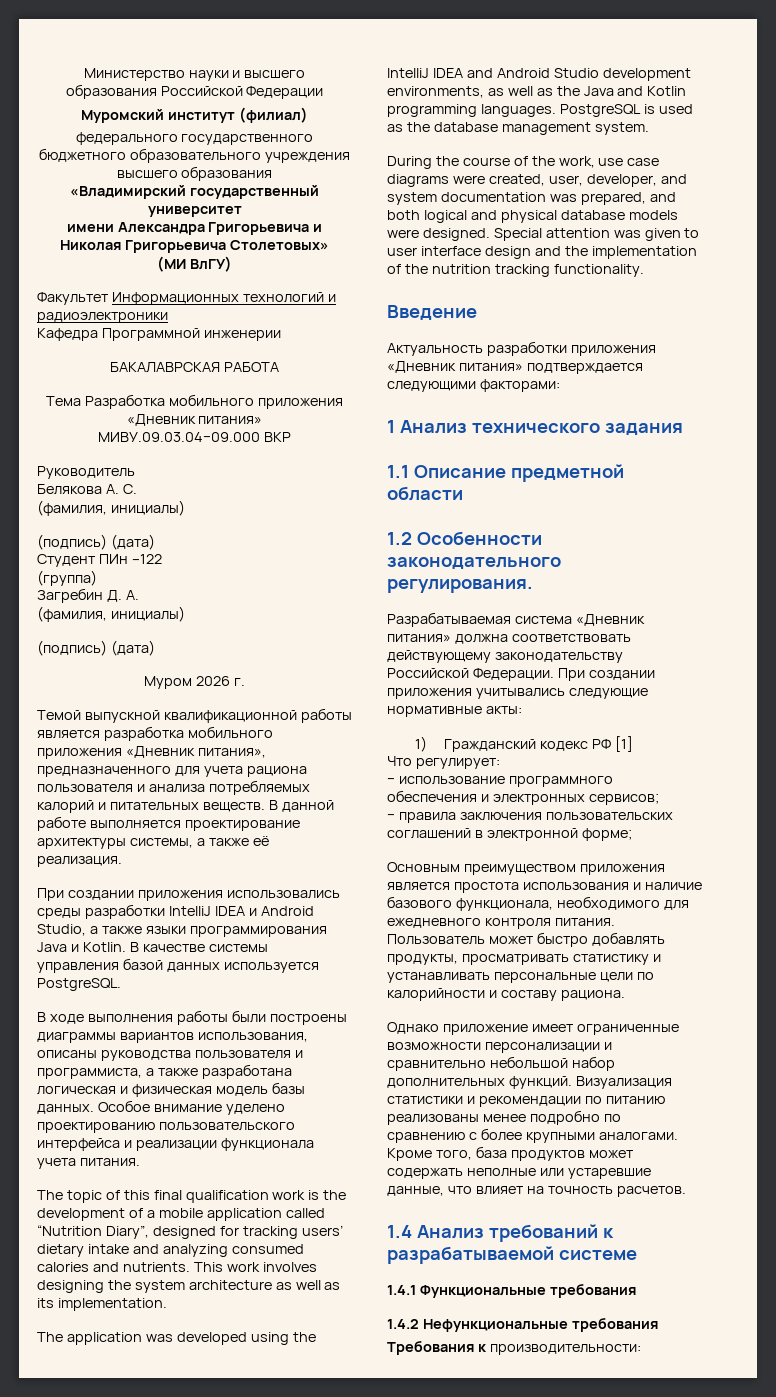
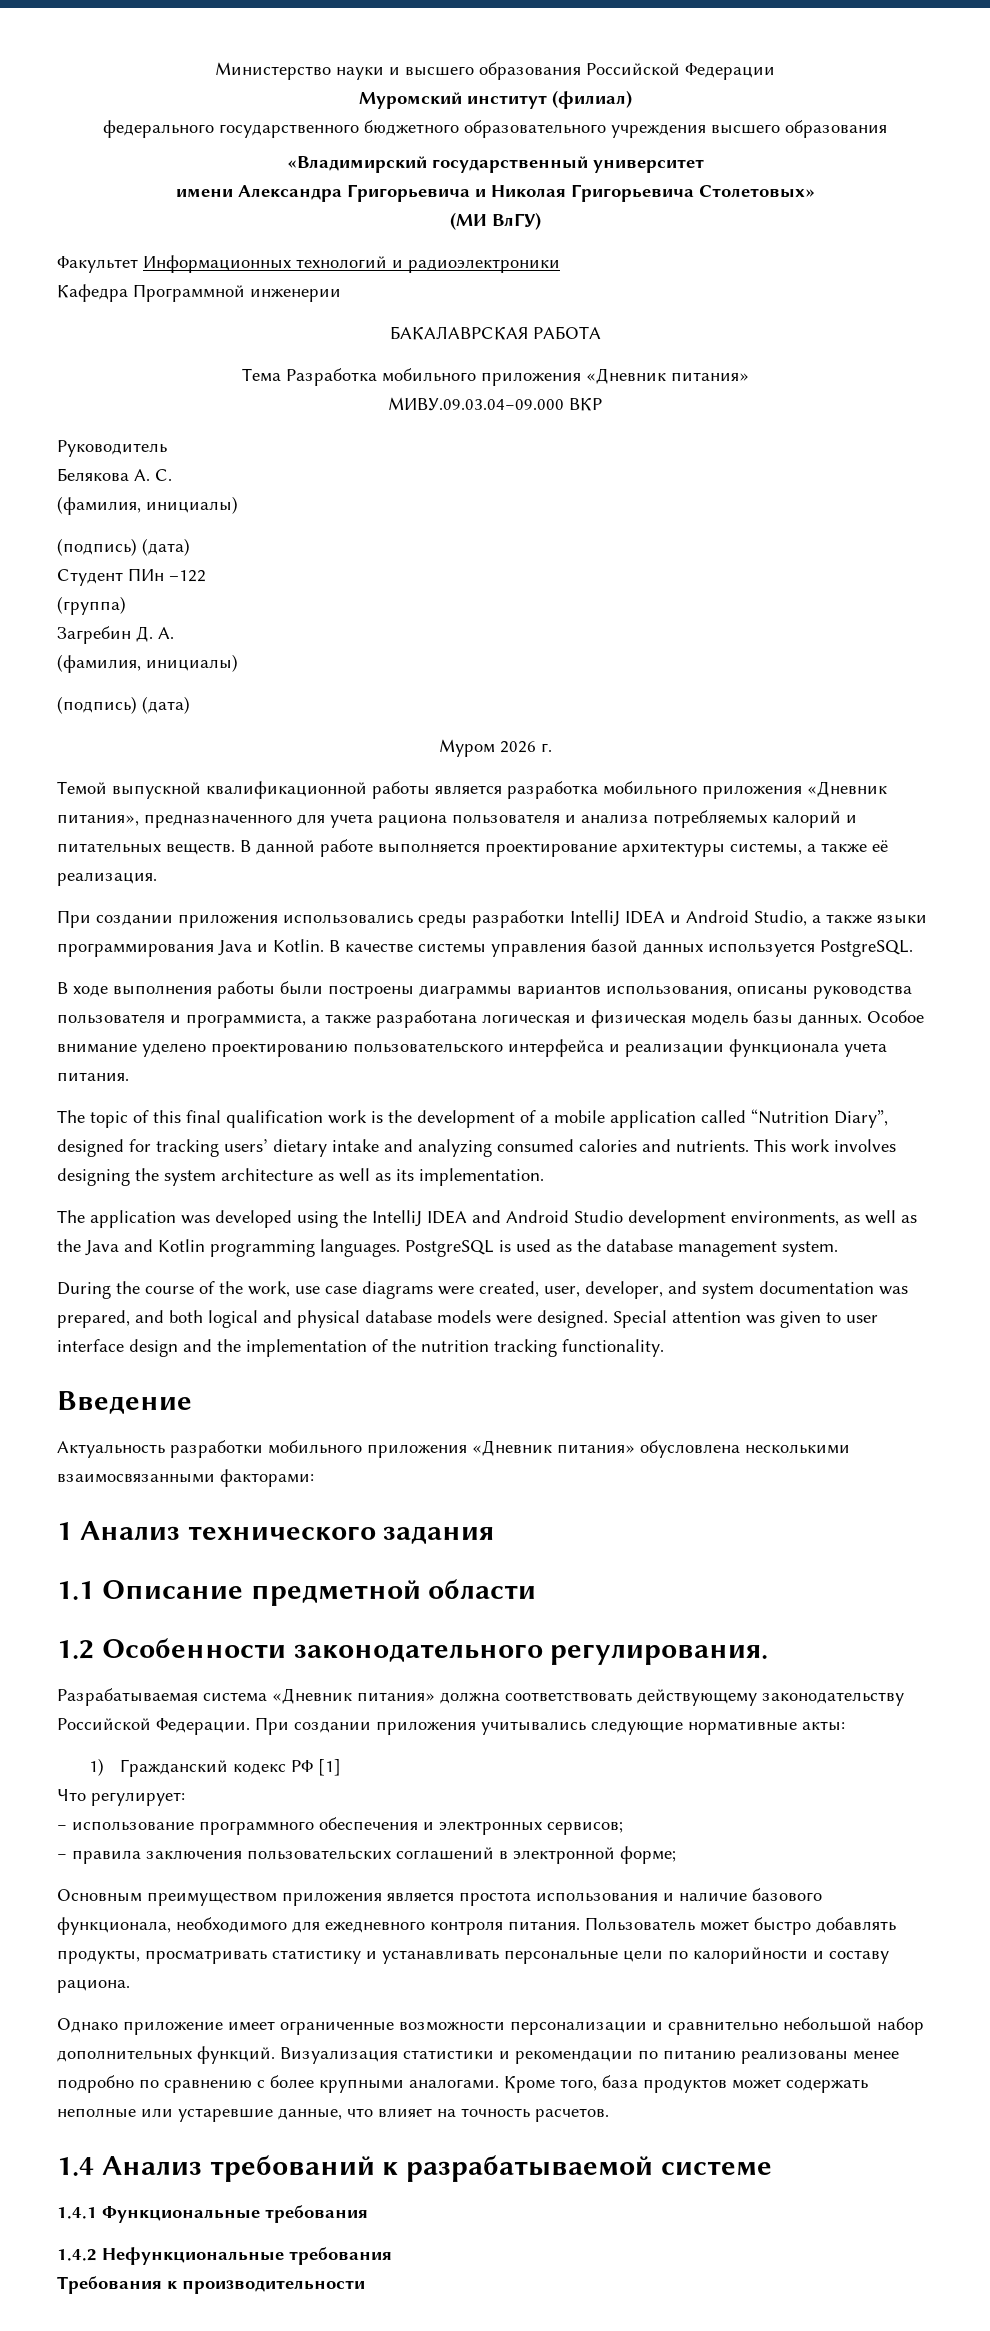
- Актуальность разработки приложения «Дневник питания» подтверждается следующими факторами:
+ Актуальность разработки мобильного приложения «Дневник питания» обусловлена несколькими взаимосвязанными факторами:
- Требования к производительности:
+ Требования к производительности

